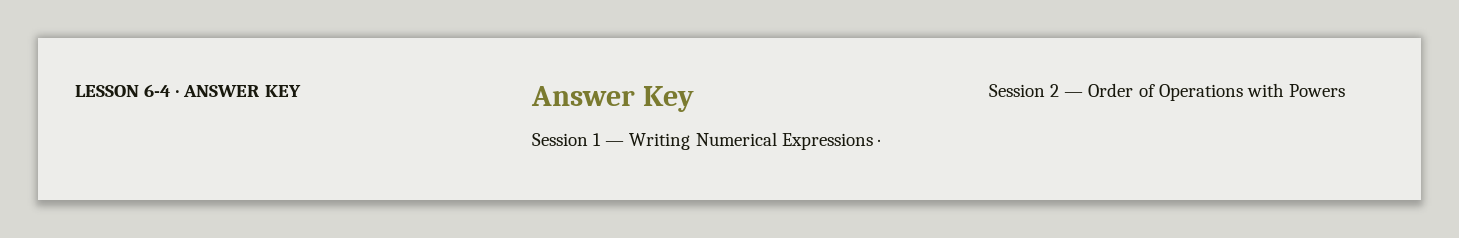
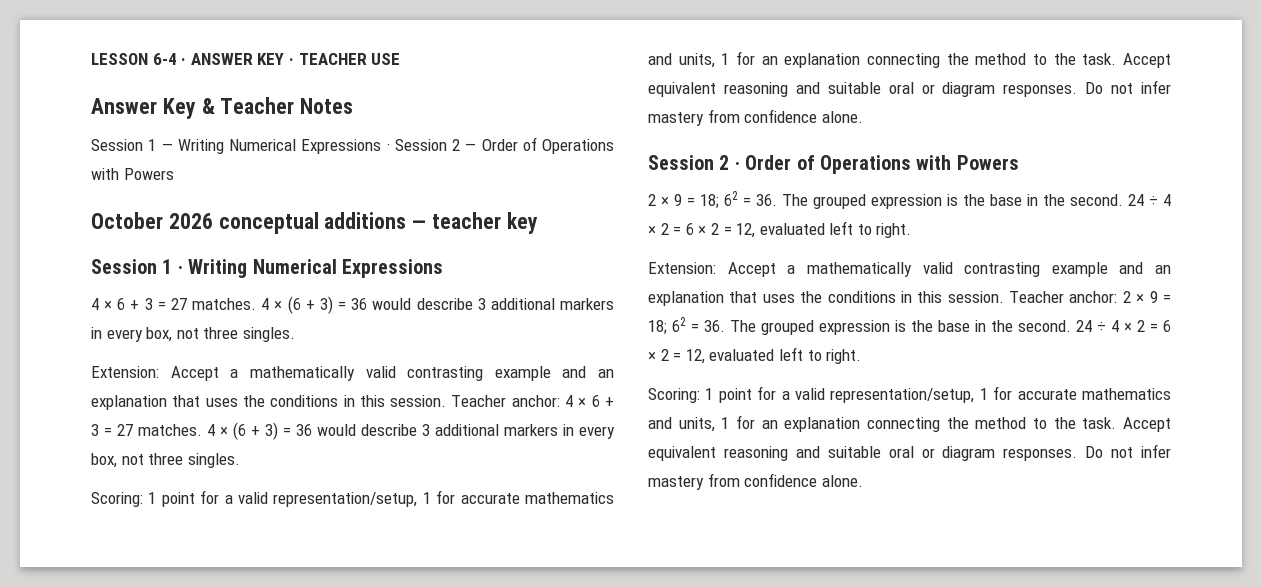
- LESSON 6-4 · ANSWER KEY
+ LESSON 6-4 · ANSWER KEY · TEACHER USE
- Answer Key
+ Answer Key & Teacher Notes
+ October 2026 conceptual additions — teacher key
+ Session 1 · Writing Numerical Expressions
+ 4 × 6 + 3 = 27 matches. 4 × (6 + 3) = 36 would describe 3 additional markers in every box, not three singles.
+ Extension: Accept a mathematically valid contrasting example and an explanation that uses the conditions in this session. Teacher anchor: 4 × 6 + 3 = 27 matches. 4 × (6 + 3) = 36 would describe 3 additional markers in every box, not three singles.
+ Scoring: 1 point for a valid representation/setup, 1 for accurate mathematics and units, 1 for an explanation connecting the method to the task. Accept equivalent reasoning and suitable oral or diagram responses. Do not infer mastery from confidence alone.
+ Session 2 · Order of Operations with Powers
+ 2 × 9 = 18; 62 = 36. The grouped expression is the base in the second. 24 ÷ 4 × 2 = 6 × 2 = 12, evaluated left to right.
+ Extension: Accept a mathematically valid contrasting example and an explanation that uses the conditions in this session. Teacher anchor: 2 × 9 = 18; 62 = 36. The grouped expression is the base in the second. 24 ÷ 4 × 2 = 6 × 2 = 12, evaluated left to right.
+ Scoring: 1 point for a valid representation/setup, 1 for accurate mathematics and units, 1 for an explanation connecting the method to the task. Accept equivalent reasoning and suitable oral or diagram responses. Do not infer mastery from confidence alone.

